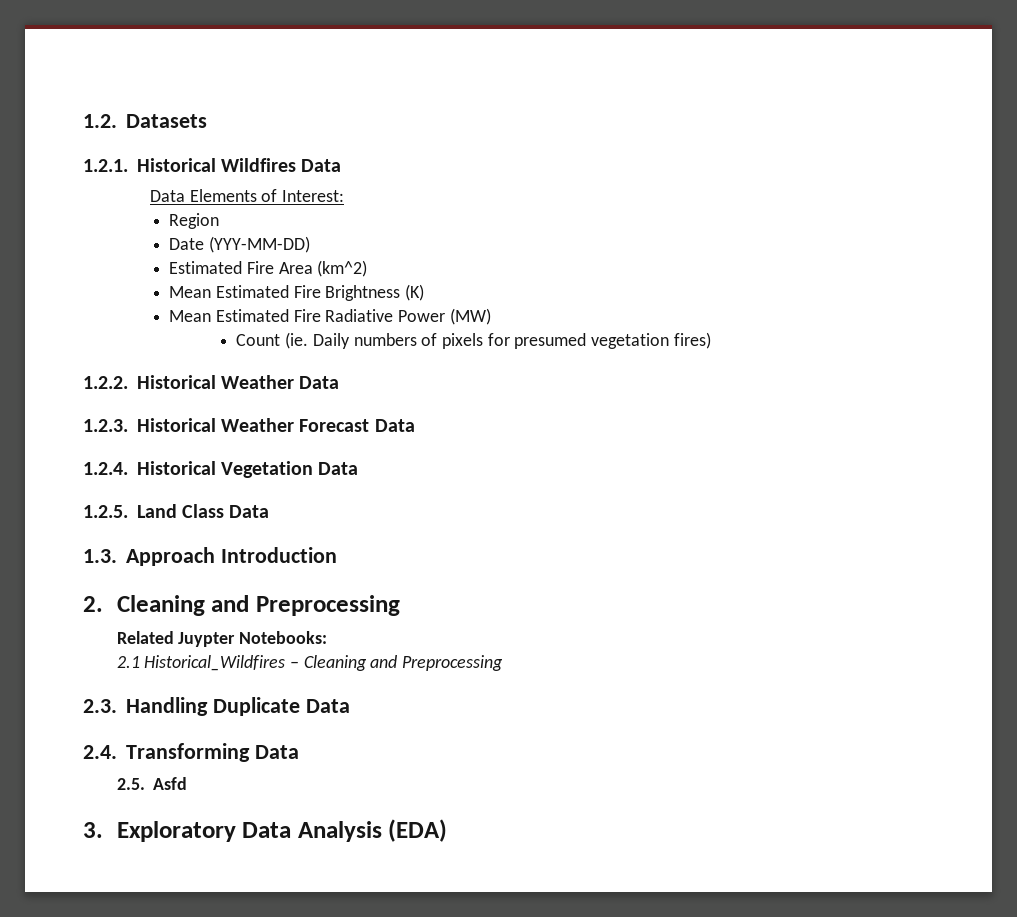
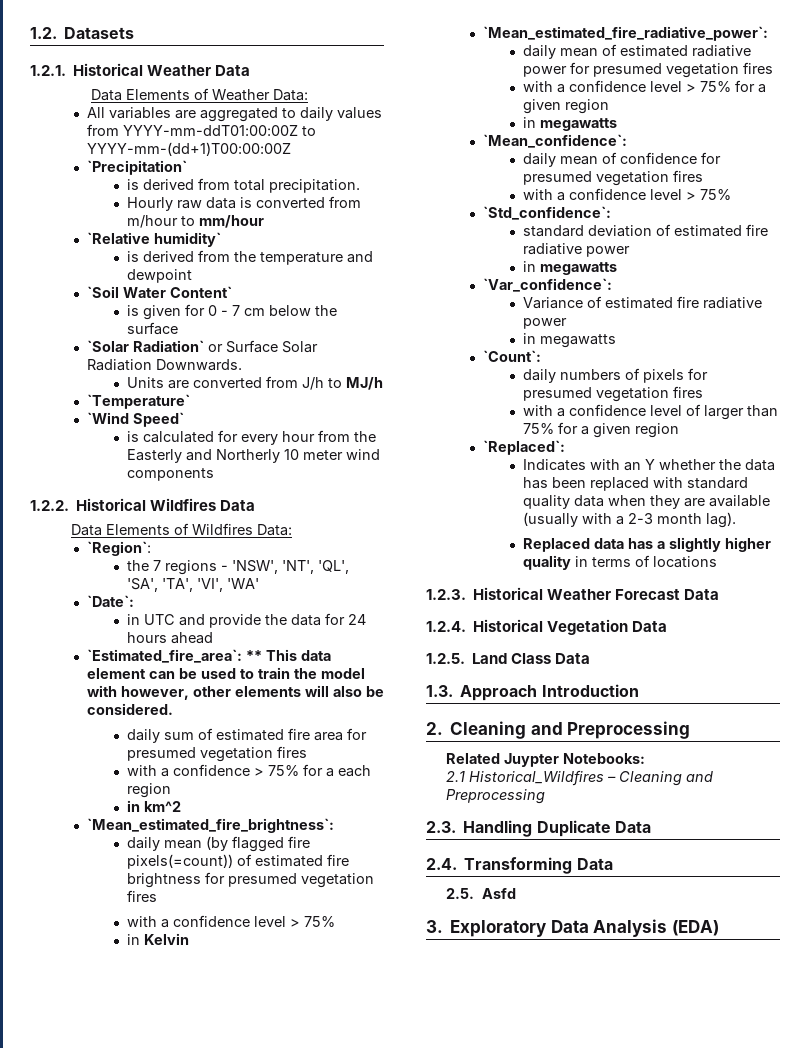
- 1.2.1. Historical Wildfires Data
+ 1.2.1. Historical Weather Data
+ Data Elements of Weather Data:
+ All variables are aggregated to daily values from YYYY-mm-ddT01:00:00Z to YYYY-mm-(dd+1)T00:00:00Z
+ `Precipitation`
+ is derived from total precipitation.
+ Hourly raw data is converted from m/hour to mm/hour
+ `Relative humidity`
+ is derived from the temperature and dewpoint
+ `Soil Water Content`
+ is given for 0 - 7 cm below the surface
+ `Solar Radiation` or Surface Solar Radiation Downwards.
+ Units are converted from J/h to MJ/h
+ `Temperature`
+ `Wind Speed`
+ is calculated for every hour from the Easterly and Northerly 10 meter wind components
+ 1.2.2. Historical Wildfires Data
- Data Elements of Interest:
- Region
- Date (YYY-MM-DD)
- Estimated Fire Area (km^2)
- Mean Estimated Fire Brightness (K)
- Mean Estimated Fire Radiative Power (MW)
- Count (ie. Daily numbers of pixels for presumed vegetation fires)
- 1.2.2. Historical Weather Data
+ Data Elements of Wildfires Data:
+ `Region`:
+ the 7 regions - 'NSW', 'NT', 'QL', 'SA', 'TA', 'VI', 'WA'
+ `Date`:
+ in UTC and provide the data for 24 hours ahead
+ `Estimated_fire_area`: ** This data element can be used to train the model with however, other elements will also be considered.
+ daily sum of estimated fire area for presumed vegetation fires
+ with a confidence > 75% for a each region
+ in km^2
+ `Mean_estimated_fire_brightness`:
+ daily mean (by flagged fire pixels(=count)) of estimated fire brightness for presumed vegetation fires
+ with a confidence level > 75%
+ in Kelvin
+ `Mean_estimated_fire_radiative_power`:
+ daily mean of estimated radiative power for presumed vegetation fires
+ with a confidence level > 75% for a given region
+ in megawatts
+ `Mean_confidence`:
+ daily mean of confidence for presumed vegetation fires
+ with a confidence level > 75%
+ `Std_confidence`:
+ standard deviation of estimated fire radiative power
+ in megawatts
+ `Var_confidence`:
+ Variance of estimated fire radiative power
+ in megawatts
+ `Count`:
+ daily numbers of pixels for presumed vegetation fires
+ with a confidence level of larger than 75% for a given region
+ `Replaced`:
+ Indicates with an Y whether the data has been replaced with standard quality data when they are available (usually with a 2-3 month lag).
+ Replaced data has a slightly higher quality in terms of locations

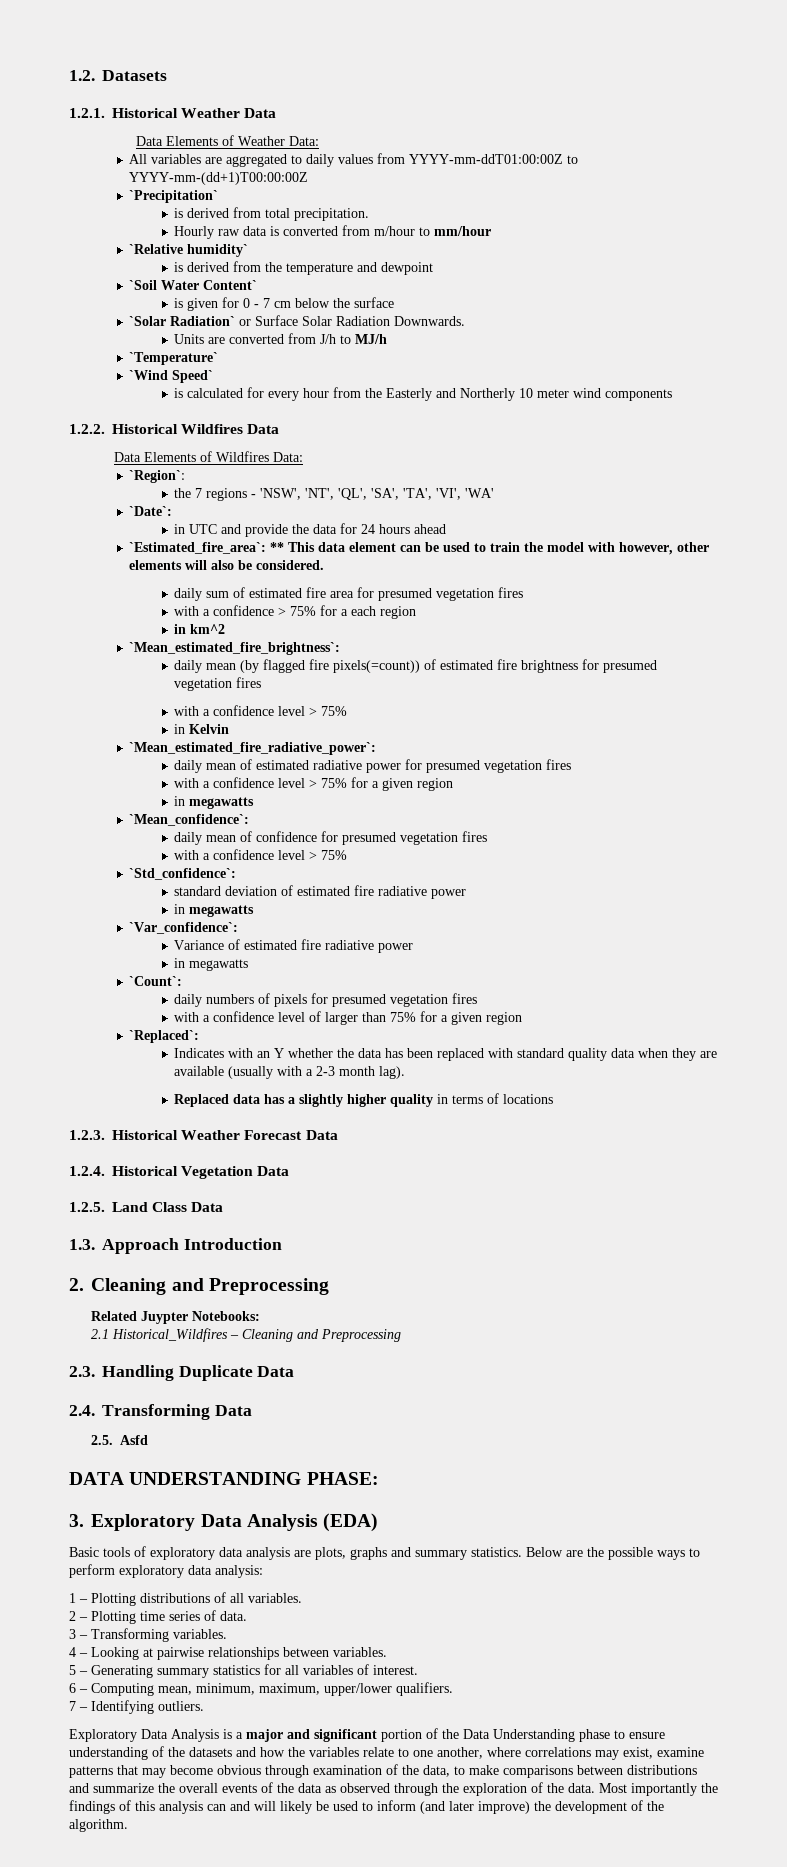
+ DATA UNDERSTANDING PHASE:
+ Basic tools of exploratory data analysis are plots, graphs and summary statistics. Below are the possible ways to perform exploratory data analysis:
+ 1 – Plotting distributions of all variables.
+ 2 – Plotting time series of data.
+ 3 – Transforming variables.
+ 4 – Looking at pairwise relationships between variables.
+ 5 – Generating summary statistics for all variables of interest.
+ 6 – Computing mean, minimum, maximum, upper/lower qualifiers.
+ 7 – Identifying outliers.
+ Exploratory Data Analysis is a major and significant portion of the Data Understanding phase to ensure understanding of the datasets and how the variables relate to one another, where correlations may exist, examine patterns that may become obvious through examination of the data, to make comparisons between distributions and summarize the overall events of the data as observed through the exploration of the data. Most importantly the findings of this analysis can and will likely be used to inform (and later improve) the development of the algorithm.

